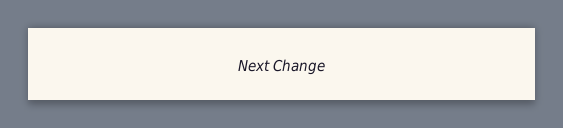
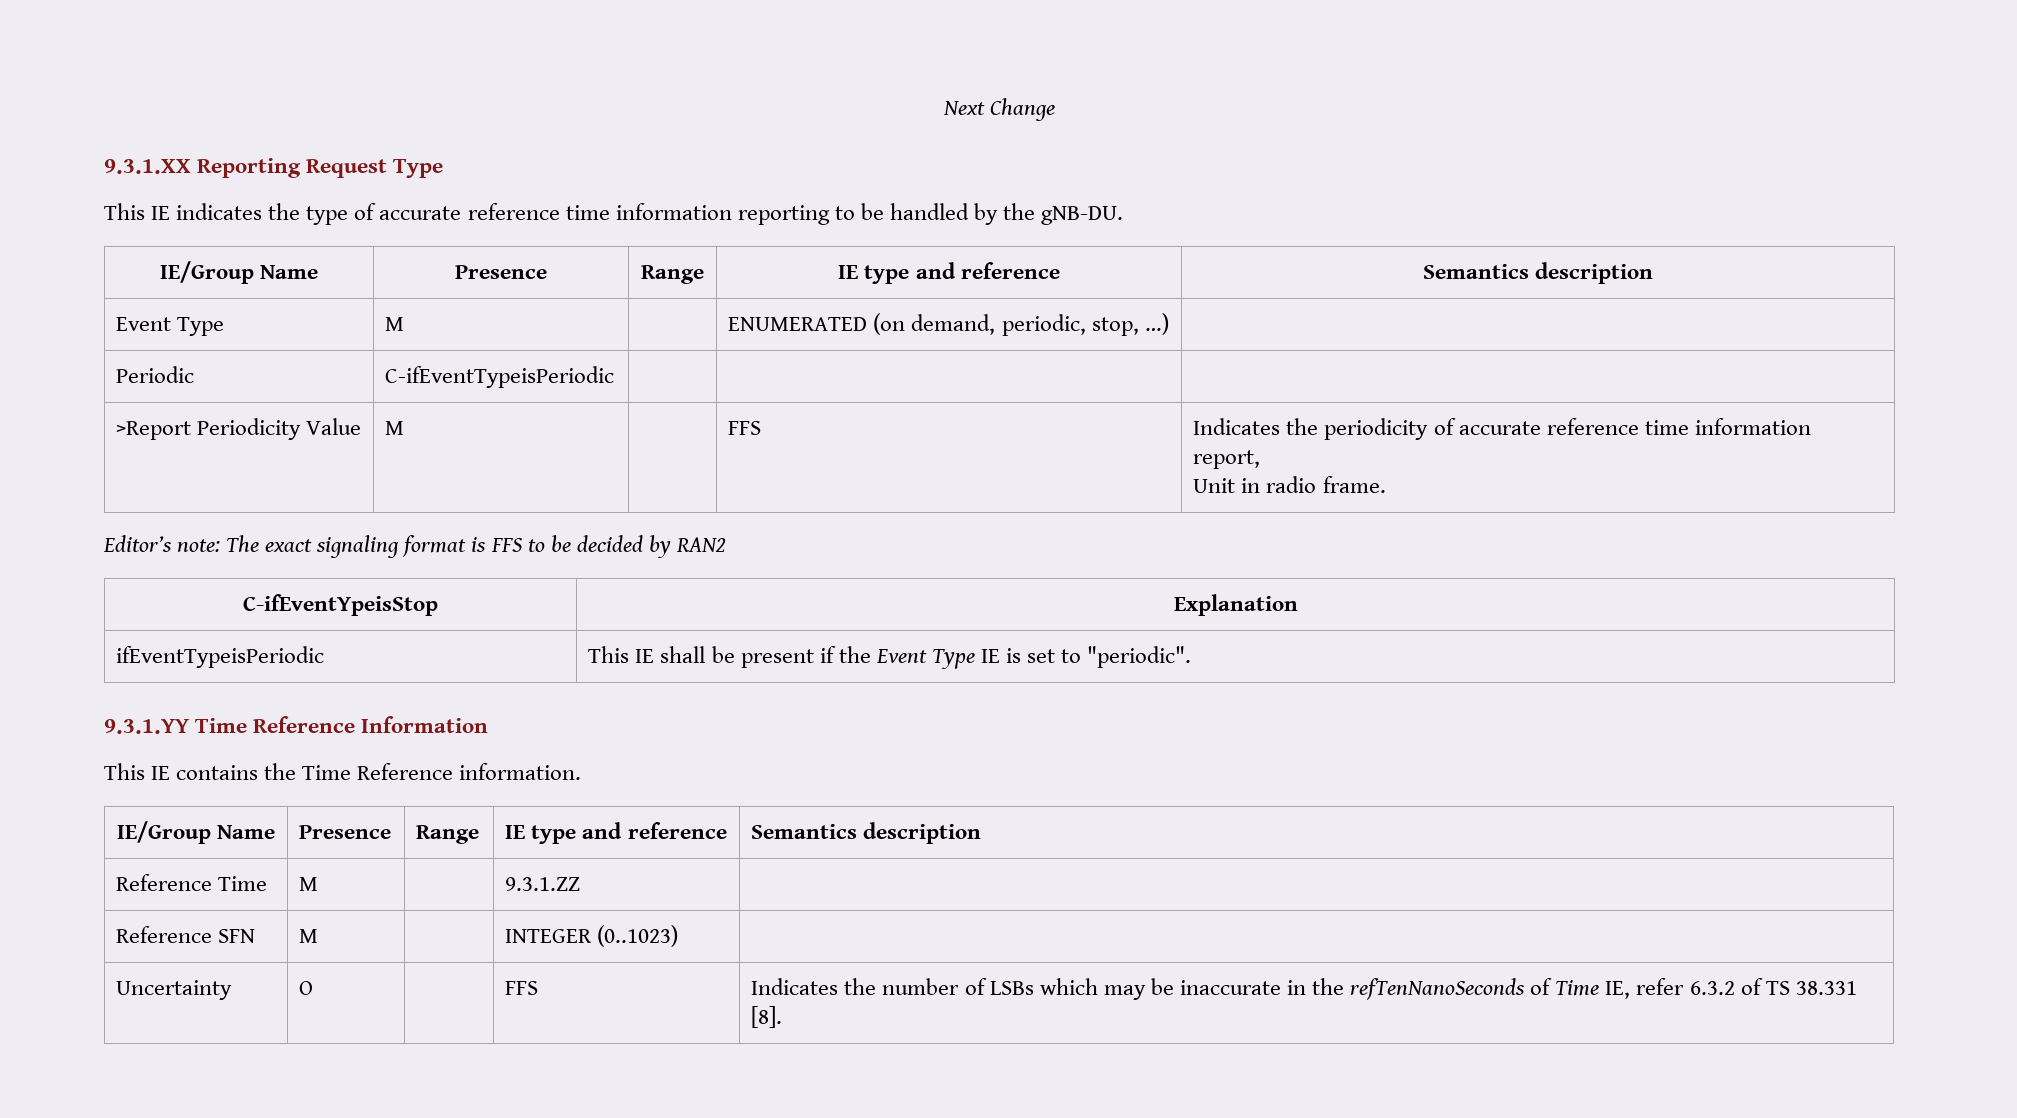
+ 9.3.1.XX Reporting Request Type
+ This IE indicates the type of accurate reference time information reporting to be handled by the gNB-DU.
+ IE/Group Name | Presence | Range | IE type and reference | Semantics description
+ Event Type | M | | ENUMERATED (on demand, periodic, stop, …) |
+ Periodic | C-ifEventTypeisPeriodic | | |
+ >Report Periodicity Value | M | | FFS | Indicates the periodicity of accurate reference time information report,
+ Unit in radio frame.
+ Editor’s note: The exact signaling format is FFS to be decided by RAN2
+ C-ifEventYpeisStop | Explanation
+ ifEventTypeisPeriodic | This IE shall be present if the Event Type IE is set to "periodic".
+ 9.3.1.YY Time Reference Information
+ This IE contains the Time Reference information.
+ IE/Group Name | Presence | Range | IE type and reference | Semantics description
+ Reference Time | M | | 9.3.1.ZZ |
+ Reference SFN | M | | INTEGER (0..1023) |
+ Uncertainty | O | | FFS | Indicates the number of LSBs which may be inaccurate in the refTenNanoSeconds of Time IE, refer 6.3.2 of TS 38.331 [8].

